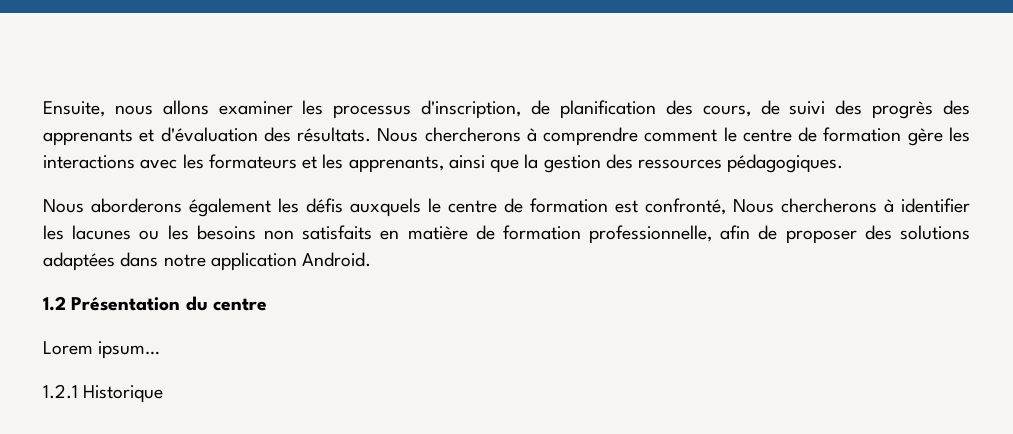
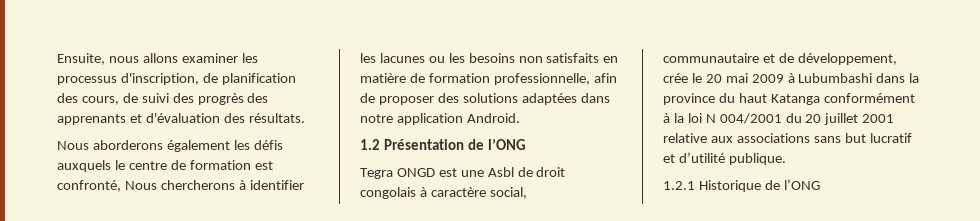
- Nous chercherons à comprendre comment le centre de formation gère les interactions avec les formateurs et les apprenants, ainsi que la gestion des ressources pédagogiques.
- 1.2 Présentation du centre
- Lorem ipsum…
+ 1.2 Présentation de l’ONG
+ Tegra ONGD est une Asbl de droit congolais à caractère social, communautaire et de développement, crée le 20 mai 2009 à Lubumbashi dans la province du haut Katanga conformément à la loi N 004/2001 du 20 juillet 2001 relative aux associations sans but lucratif et d’utilité publique.
- 1.2.1 Historique
+ 1.2.1 Historique de l’ONG

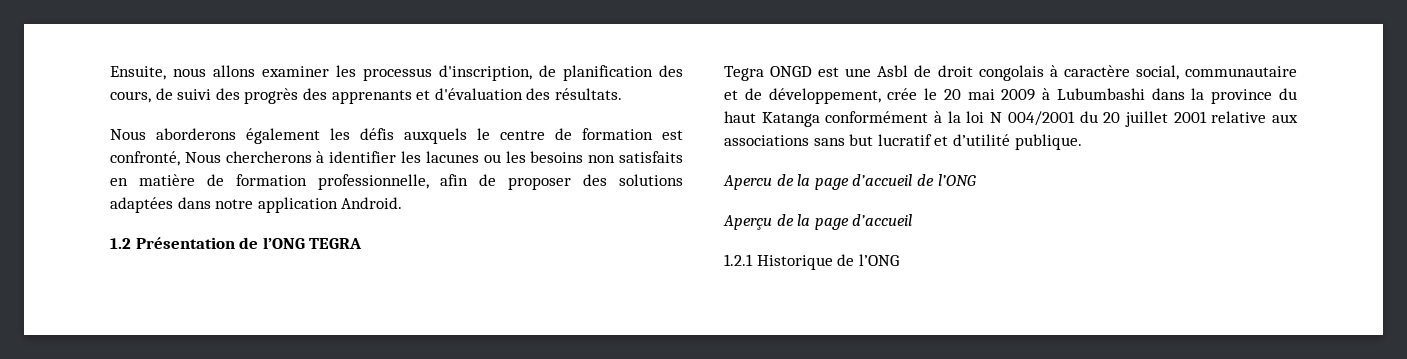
- 1.2 Présentation de l’ONG
+ 1.2 Présentation de l’ONG TEGRA
+ Apercu de la page d’accueil de l’ONG
+ Aperçu de la page d’accueil

